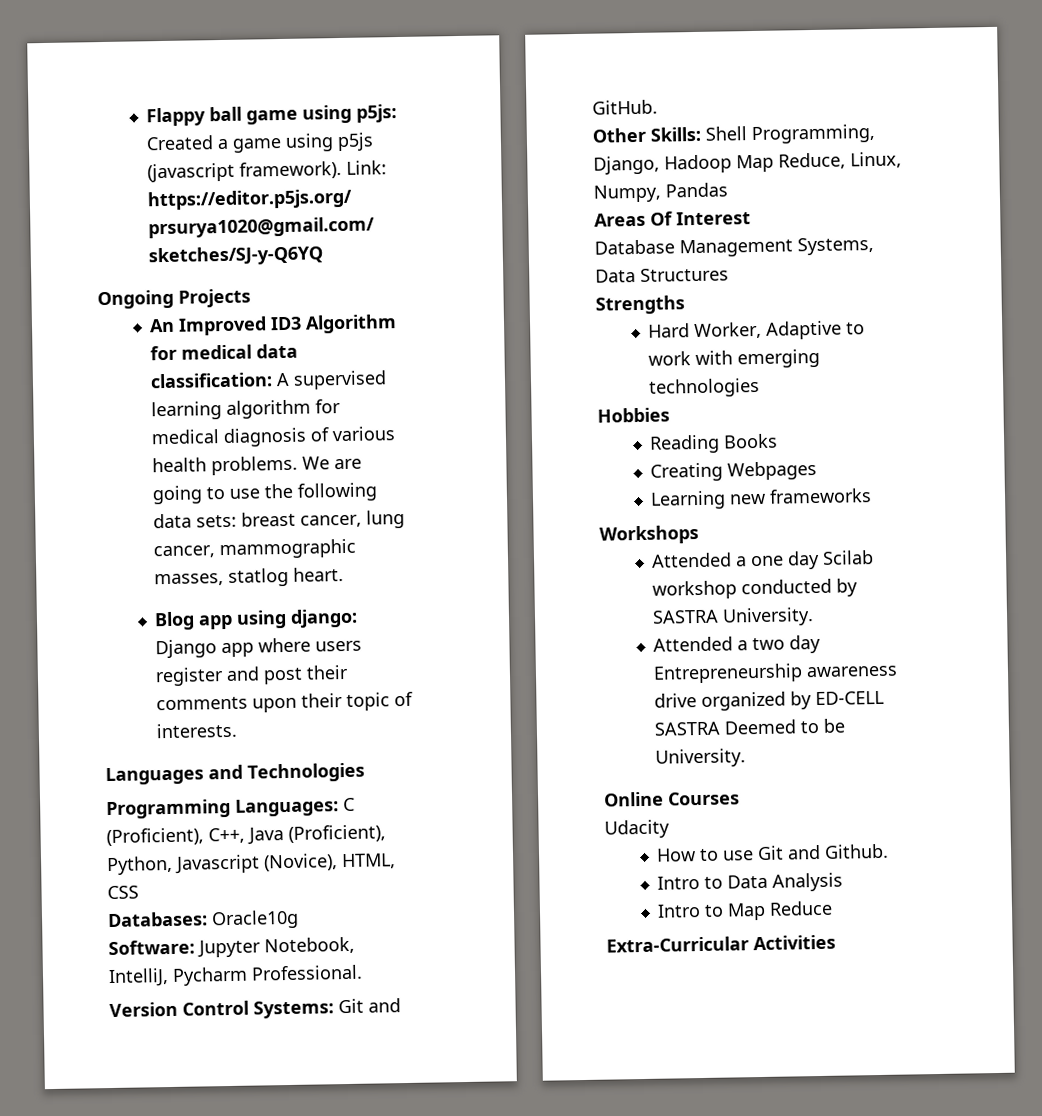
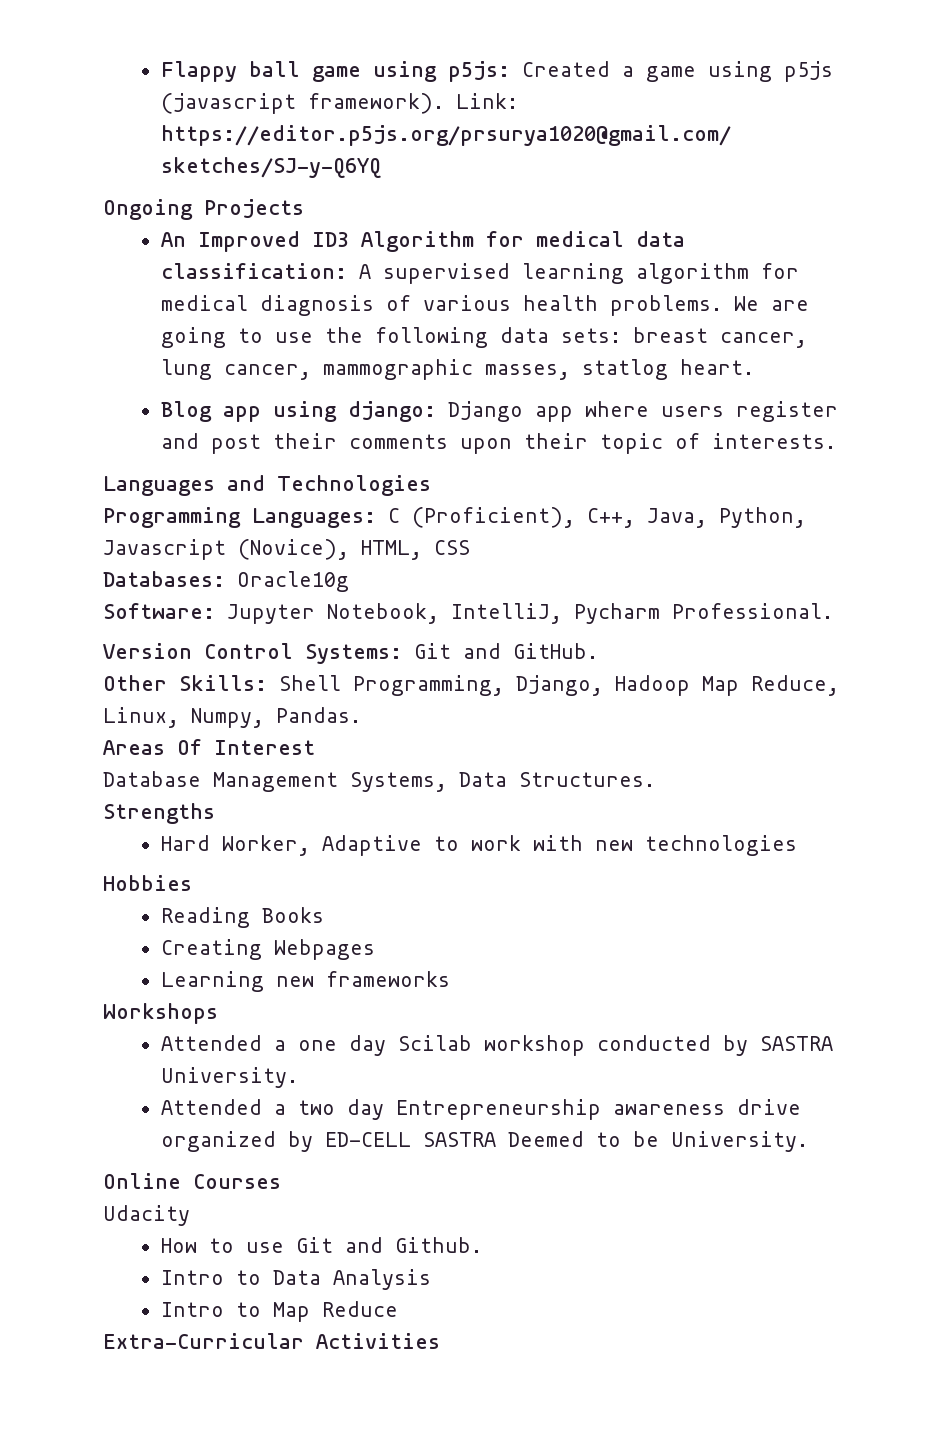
- Programming Languages: C (Proficient), C++, Java (Proficient), Python, Javascript (Novice), HTML, CSS
+ Programming Languages: C (Proficient), C++, Java, Python, Javascript (Novice), HTML, CSS
- Other Skills: Shell Programming, Django, Hadoop Map Reduce, Linux, Numpy, Pandas
+ Other Skills: Shell Programming, Django, Hadoop Map Reduce, Linux, Numpy, Pandas.
- Database Management Systems, Data Structures
+ Database Management Systems, Data Structures.
- Hard Worker, Adaptive to work with emerging technologies
+ Hard Worker, Adaptive to work with new technologies

